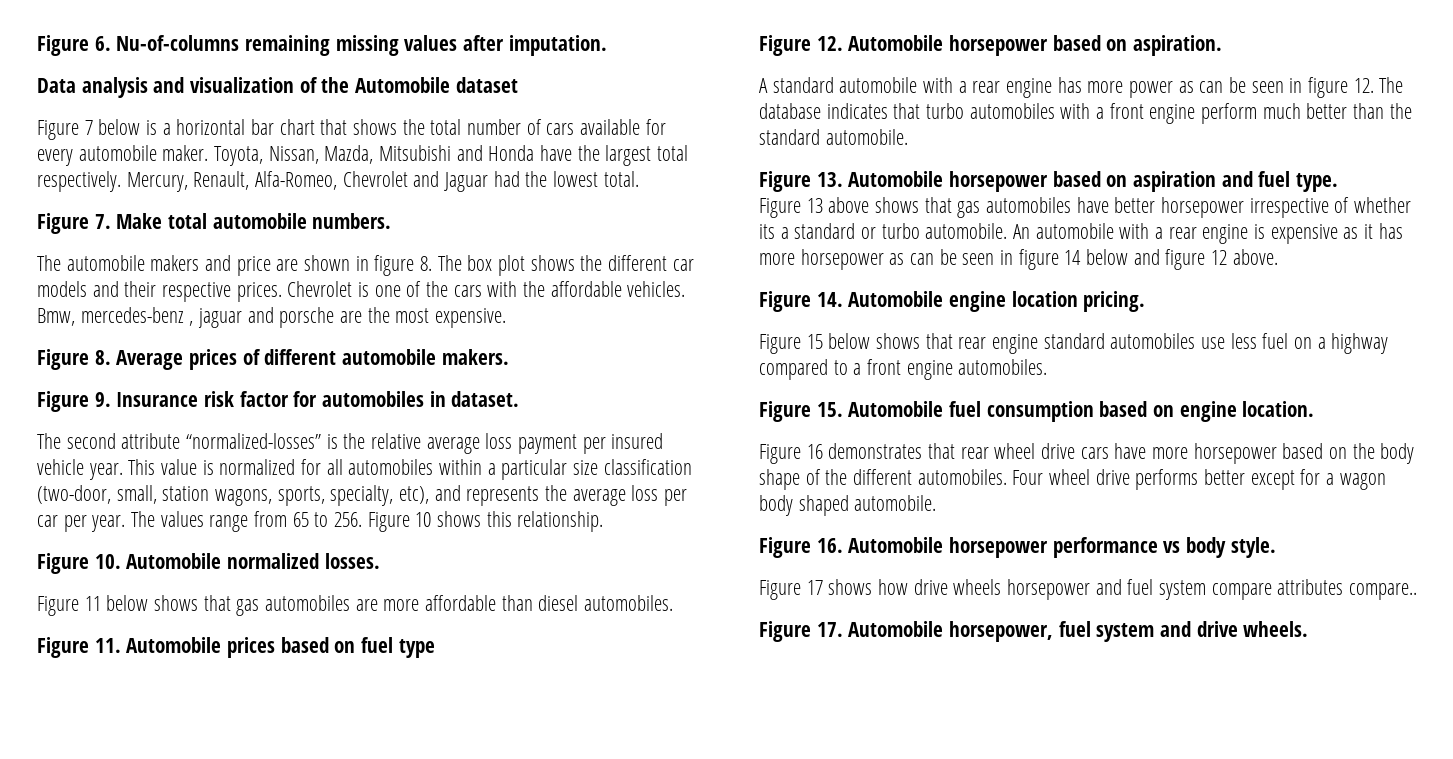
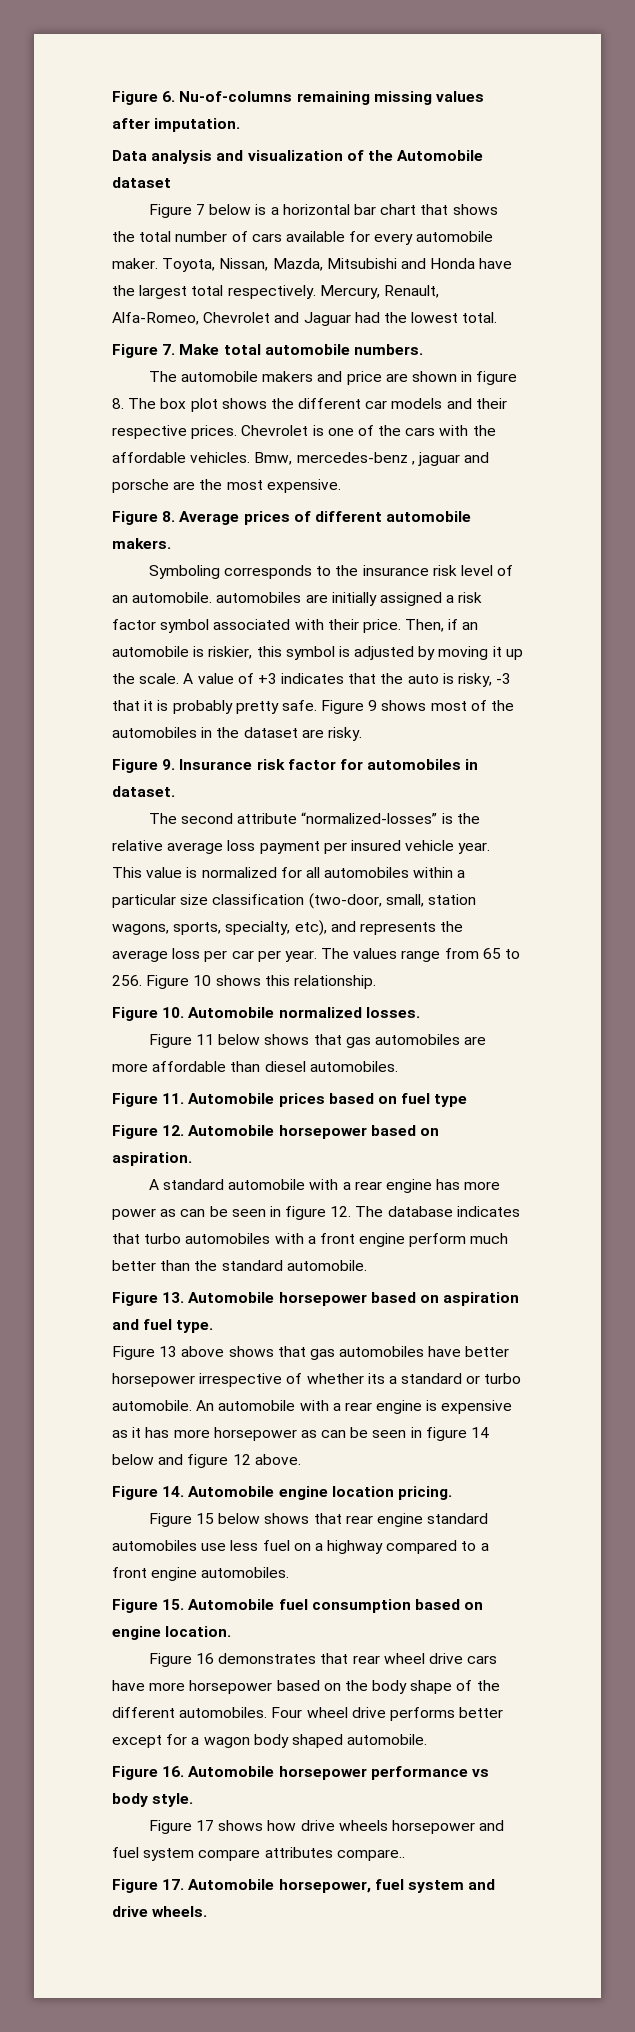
+ Symboling corresponds to the insurance risk level of an automobile. automobiles are initially assigned a risk factor symbol associated with their price. Then, if an automobile is riskier, this symbol is adjusted by moving it up the scale. A value of +3 indicates that the auto is risky, -3 that it is probably pretty safe. Figure 9 shows most of the automobiles in the dataset are risky.

